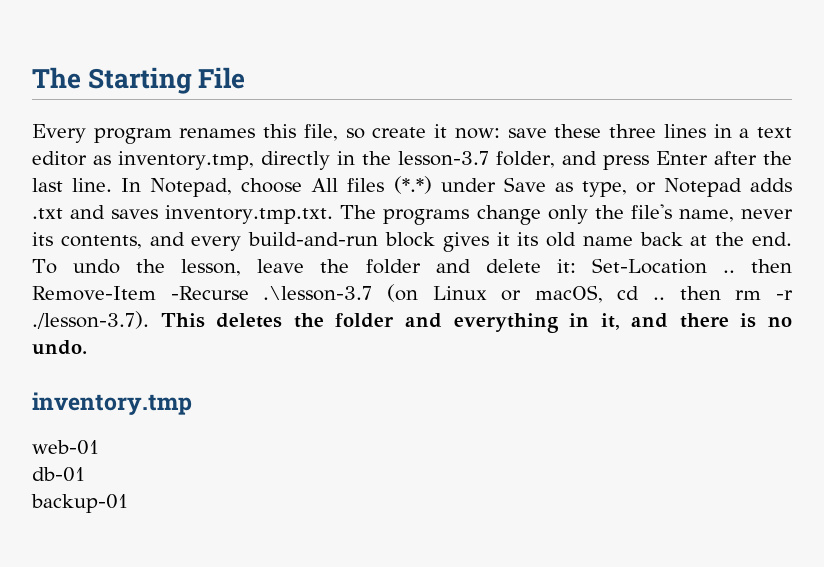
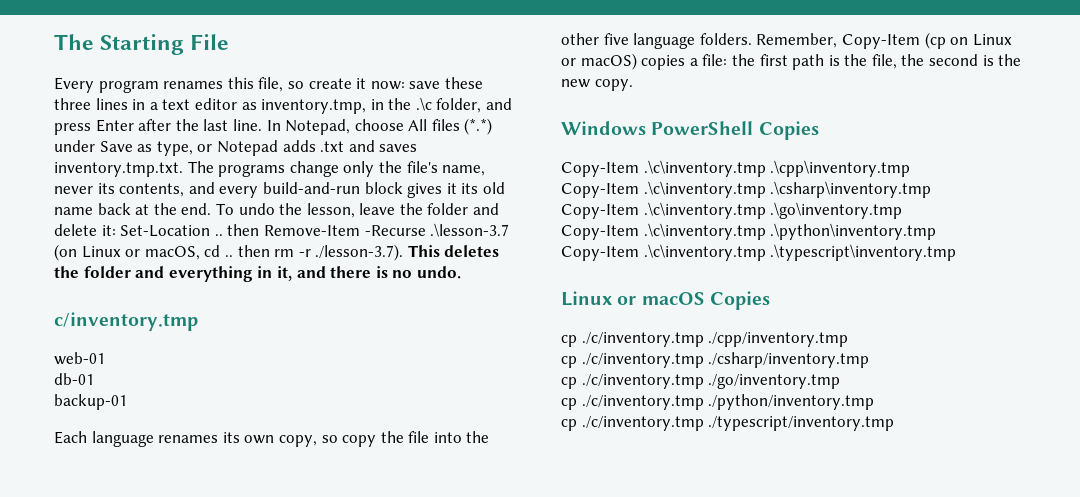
- Every program renames this file, so create it now: save these three lines in a text editor as inventory.tmp, directly in the lesson-3.7 folder, and press Enter after the last line.
+ Every program renames this file, so create it now: save these three lines in a text editor as inventory.tmp, in the .\c folder, and press Enter after the last line.
- inventory.tmp
+ c/inventory.tmp
+ Each language renames its own copy, so copy the file into the other five language folders. Remember, Copy-Item (cp on Linux or macOS) copies a file: the first path is the file, the second is the new copy.
+ Windows PowerShell Copies
+ Copy-Item .\c\inventory.tmp .\cpp\inventory.tmp
+ Copy-Item .\c\inventory.tmp .\csharp\inventory.tmp
+ Copy-Item .\c\inventory.tmp .\go\inventory.tmp
+ Copy-Item .\c\inventory.tmp .\python\inventory.tmp
+ Copy-Item .\c\inventory.tmp .\typescript\inventory.tmp
+ Linux or macOS Copies
+ cp ./c/inventory.tmp ./cpp/inventory.tmp
+ cp ./c/inventory.tmp ./csharp/inventory.tmp
+ cp ./c/inventory.tmp ./go/inventory.tmp
+ cp ./c/inventory.tmp ./python/inventory.tmp
+ cp ./c/inventory.tmp ./typescript/inventory.tmp

